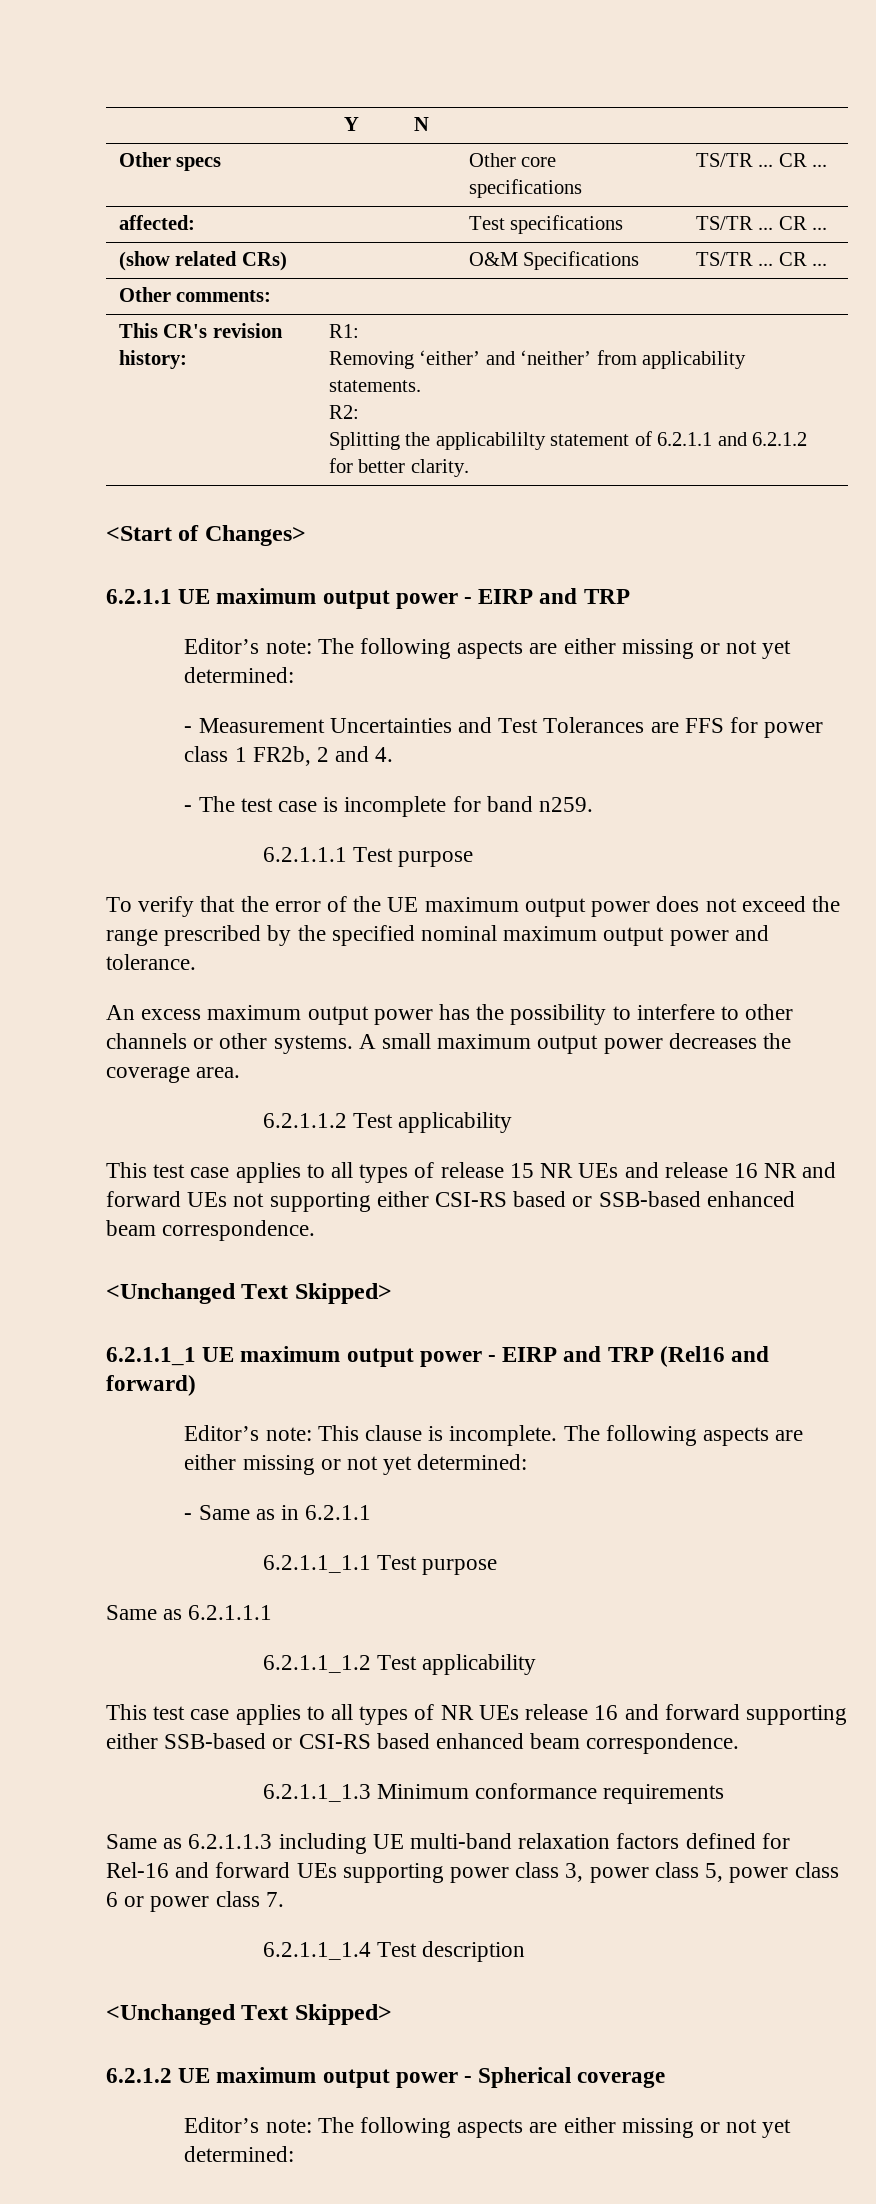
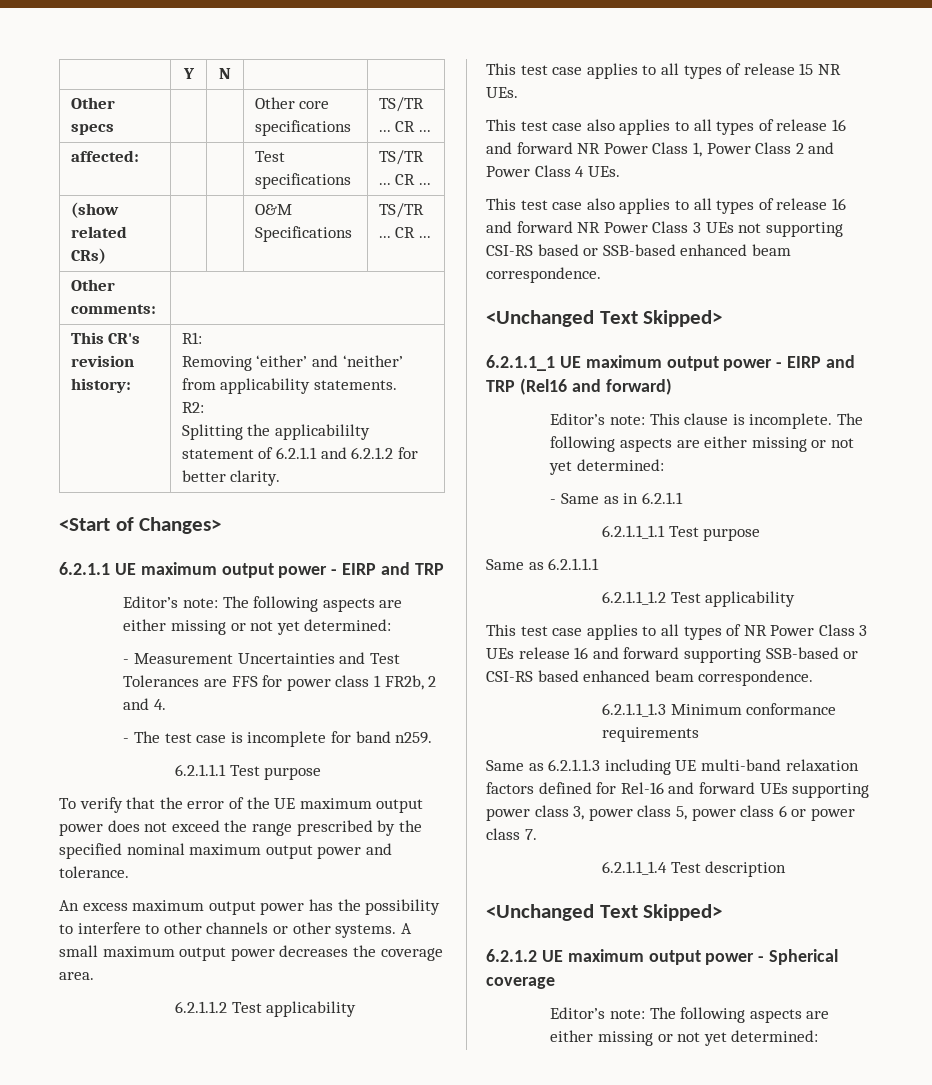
- This test case applies to all types of release 15 NR UEs and release 16 NR and forward UEs not supporting either CSI-RS based or SSB-based enhanced beam correspondence.
+ This test case applies to all types of release 15 NR UEs.
+ This test case also applies to all types of release 16 and forward NR Power Class 1, Power Class 2 and Power Class 4 UEs.
+ This test case also applies to all types of release 16 and forward NR Power Class 3 UEs not supporting CSI-RS based or SSB-based enhanced beam correspondence.
- This test case applies to all types of NR UEs release 16 and forward supporting either SSB-based or CSI-RS based enhanced beam correspondence.
+ This test case applies to all types of NR Power Class 3 UEs release 16 and forward supporting SSB-based or CSI-RS based enhanced beam correspondence.

